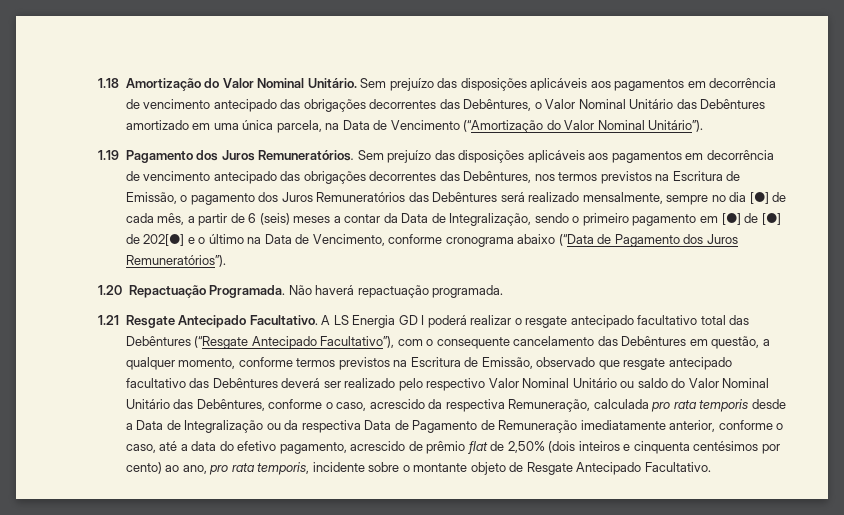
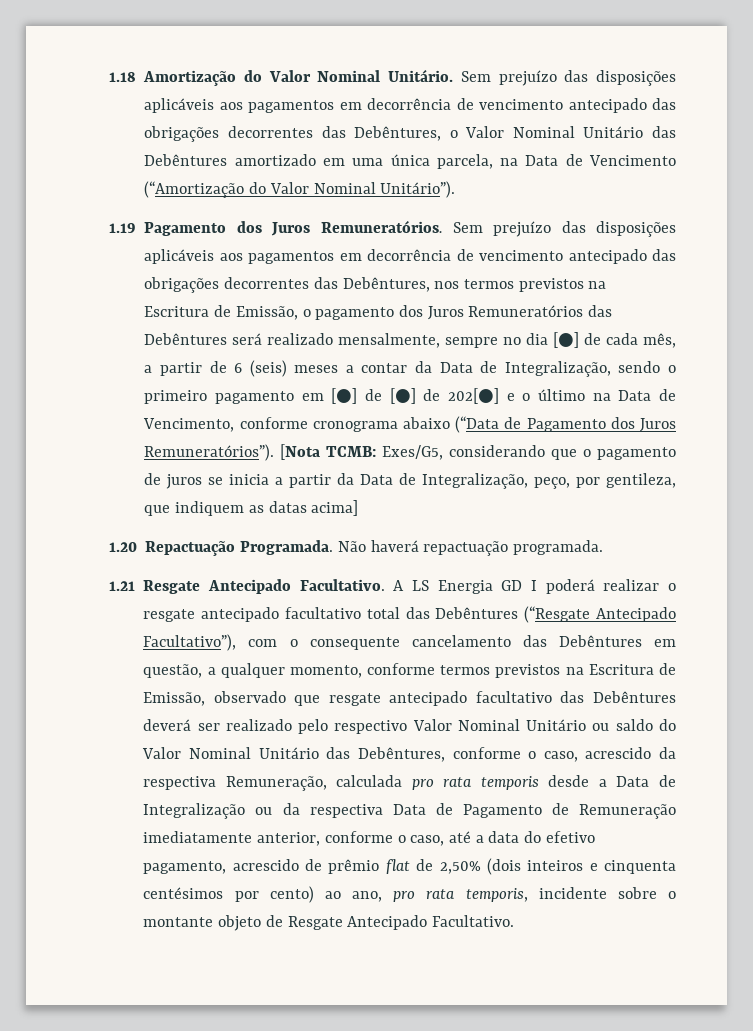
+ [Nota TCMB: Exes/G5, considerando que o pagamento de juros se inicia a partir da Data de Integralização, peço, por gentileza, que indiquem as datas acima]

